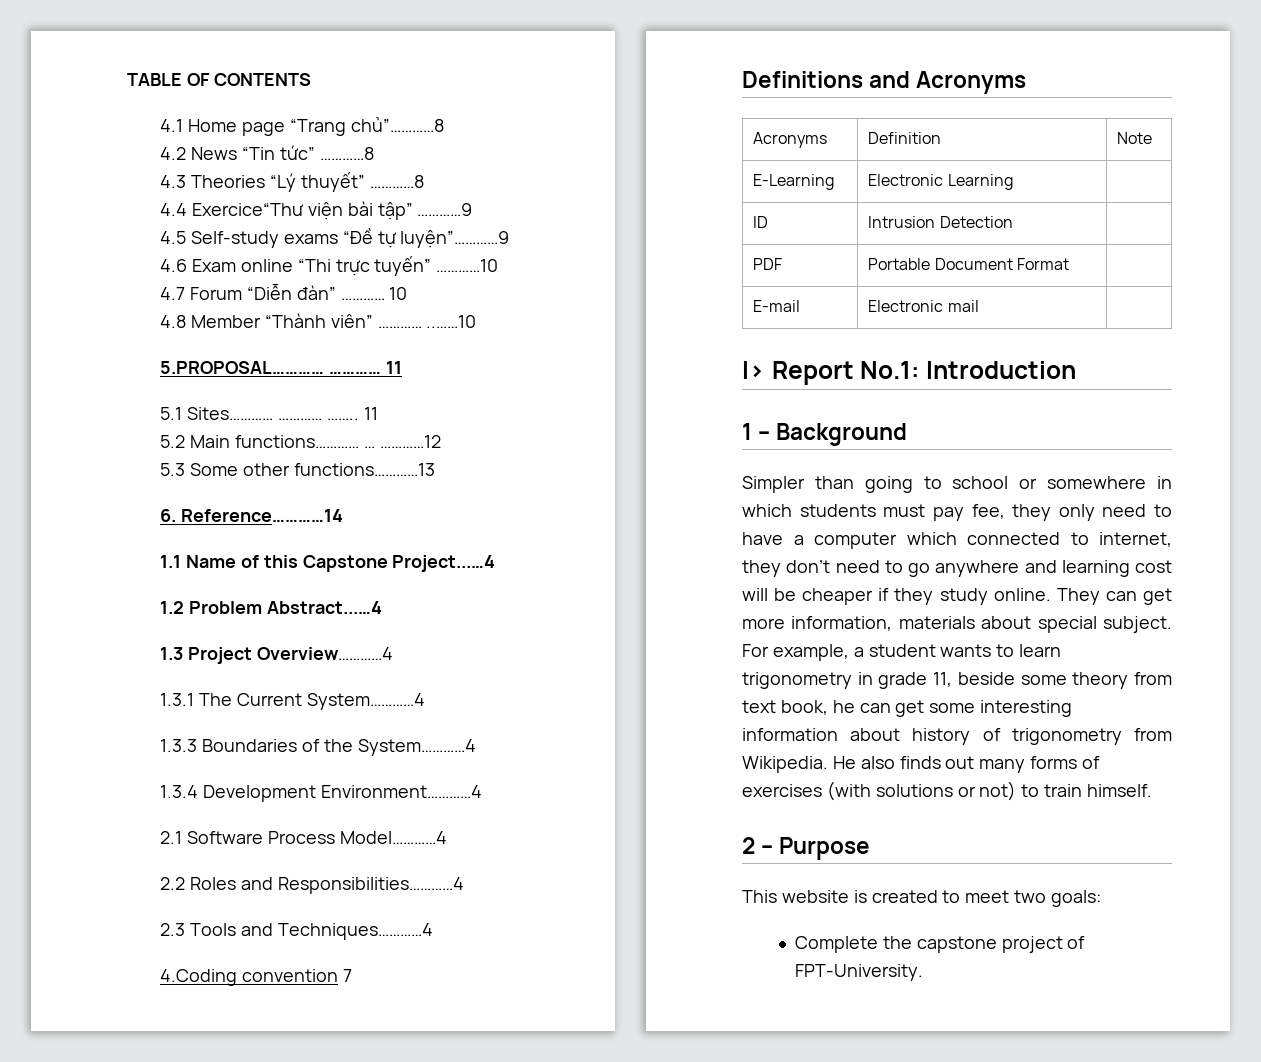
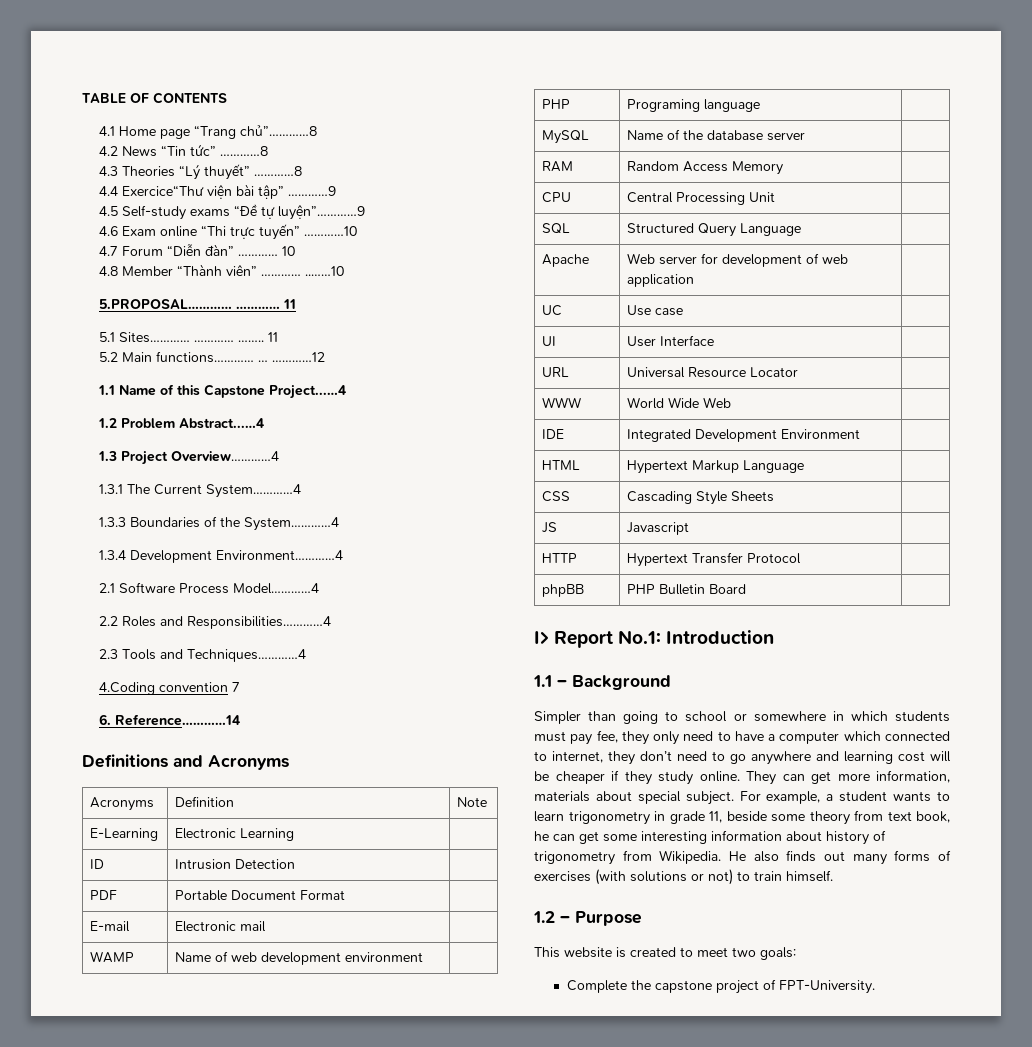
- 5.3 Some other functions…………13
- 6. Reference…………14
+ 6. Reference…………14
+ WAMP | Name of web development environment |
+ PHP | Programing language |
+ MySQL | Name of the database server |
+ RAM | Random Access Memory |
+ CPU | Central Processing Unit |
+ SQL | Structured Query Language |
+ Apache | Web server for development of web application |
+ UC | Use case |
+ UI | User Interface |
+ URL | Universal Resource Locator |
+ WWW | World Wide Web |
+ IDE | Integrated Development Environment |
+ HTML | Hypertext Markup Language |
+ CSS | Cascading Style Sheets |
+ JS | Javascript |
+ HTTP | Hypertext Transfer Protocol |
+ phpBB | PHP Bulletin Board |
- 1 – Background
+ 1.1 – Background
- 2 – Purpose
+ 1.2 – Purpose

